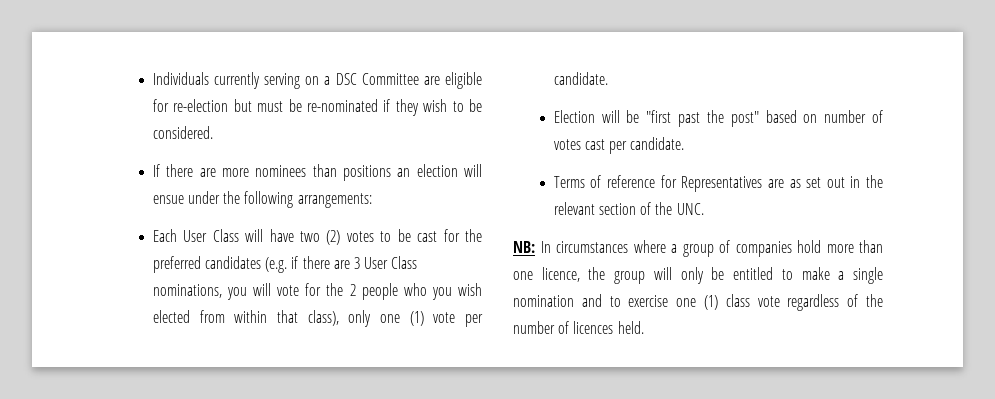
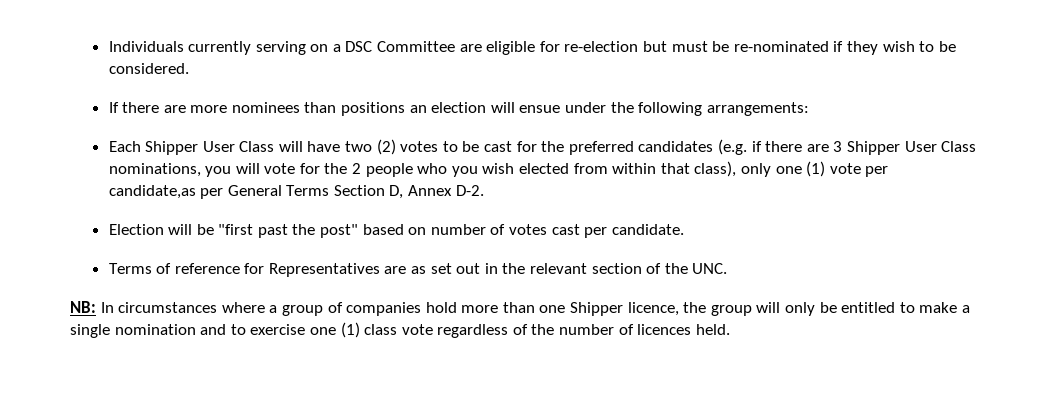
- Each User Class will have two (2) votes to be cast for the preferred candidates (e.g. if there are 3 User Class nominations, you will vote for the 2 people who you wish elected from within that class), only one (1) vote per candidate.
+ Each Shipper User Class will have two (2) votes to be cast for the preferred candidates (e.g. if there are 3 Shipper User Class nominations, you will vote for the 2 people who you wish elected from within that class), only one (1) vote per candidate,as per General Terms Section D, Annex D-2.
- NB: In circumstances where a group of companies hold more than one licence, the group will only be entitled to make a single nomination and to exercise one (1) class vote regardless of the number of licences held.
+ NB: In circumstances where a group of companies hold more than one Shipper licence, the group will only be entitled to make a single nomination and to exercise one (1) class vote regardless of the number of licences held.

